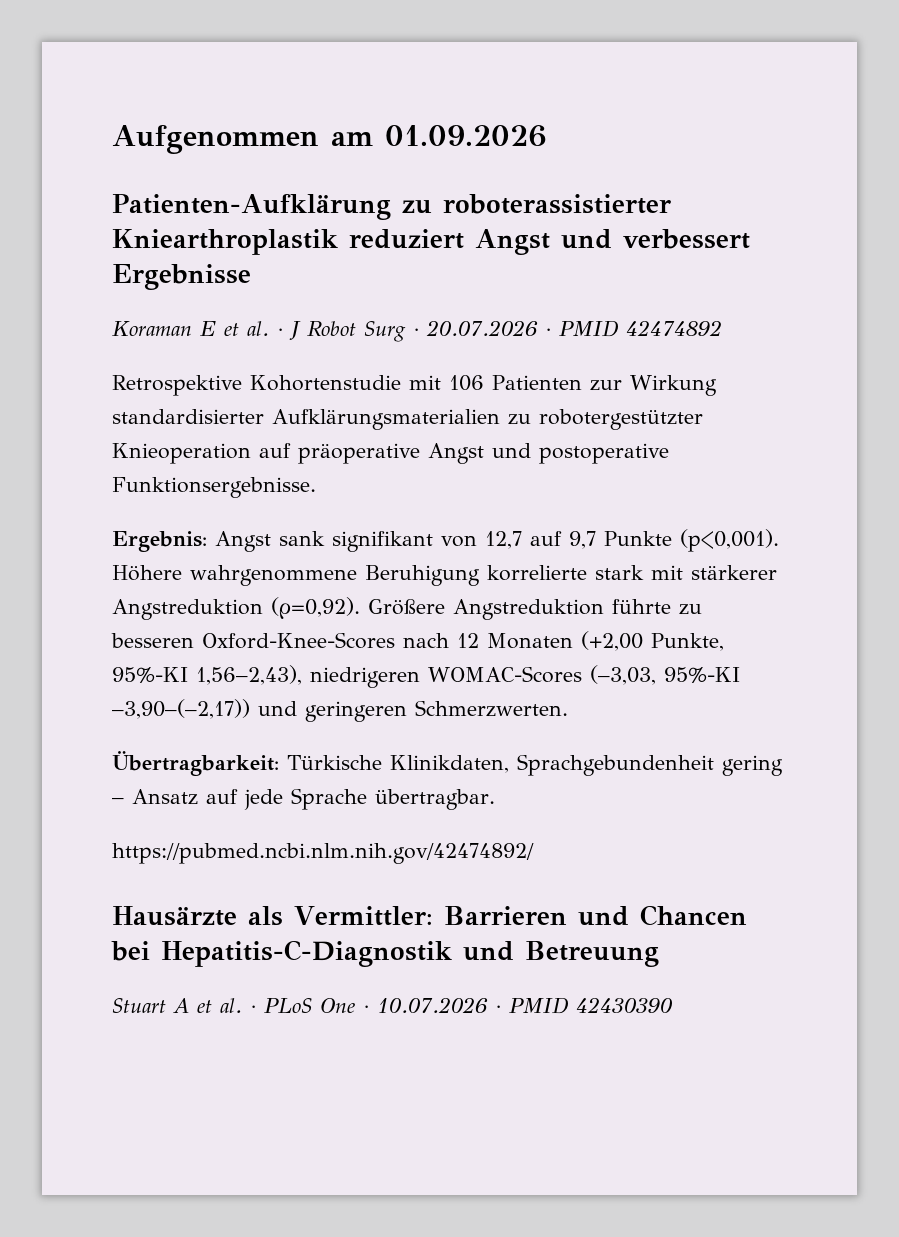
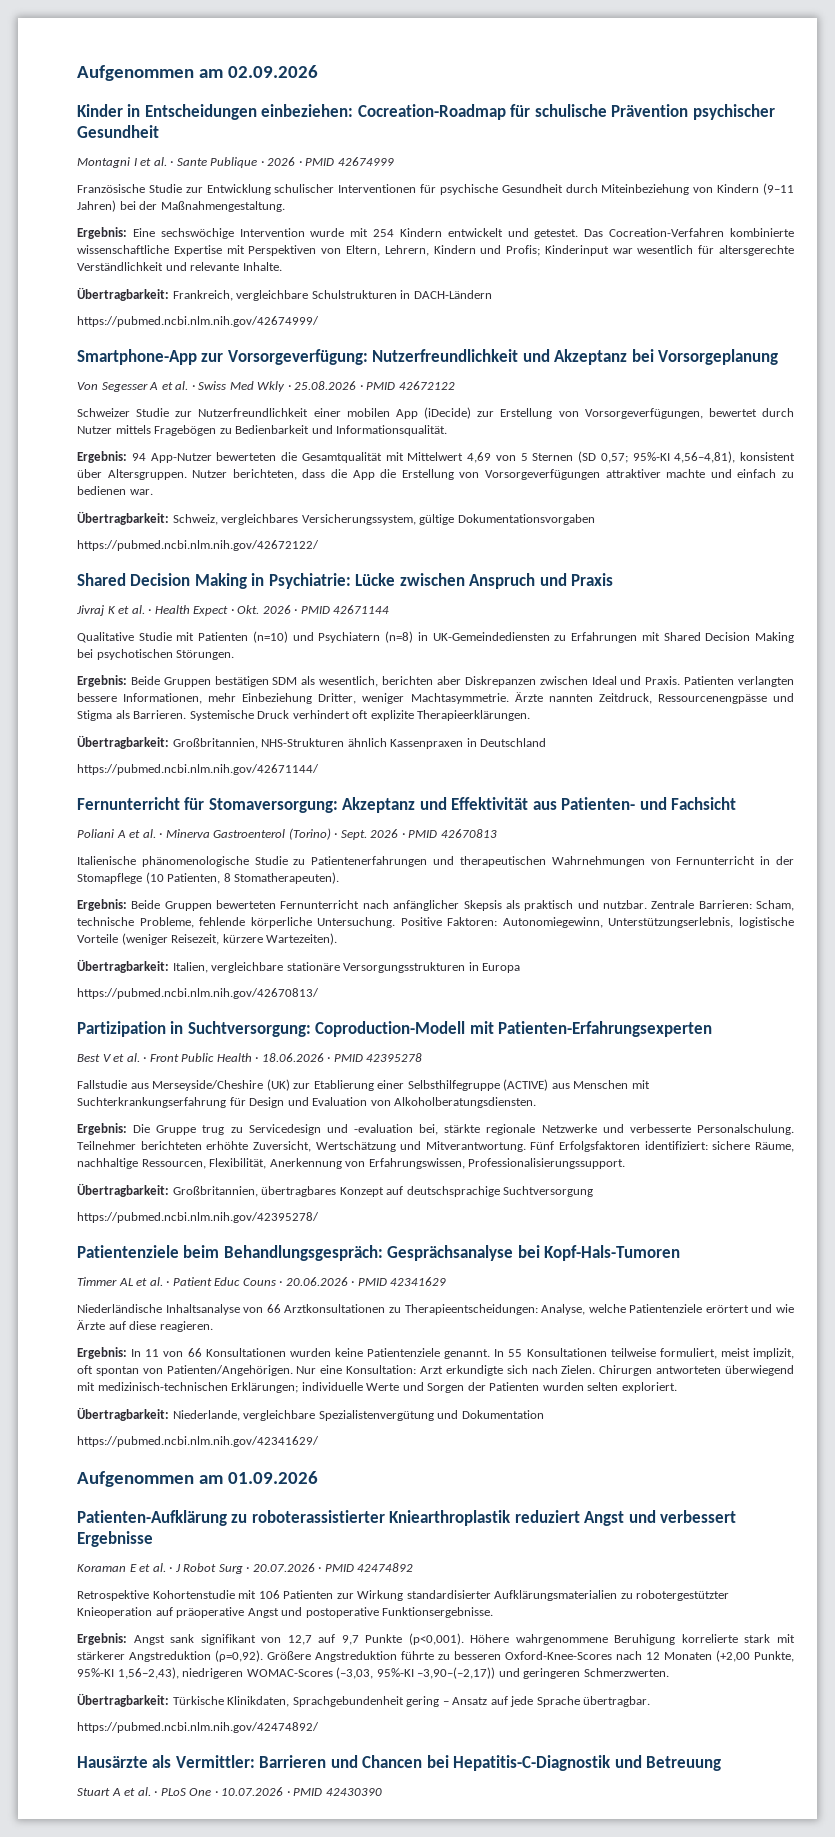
+ Aufgenommen am 02.09.2026
+ Kinder in Entscheidungen einbeziehen: Cocreation-Roadmap für schulische Prävention psychischer Gesundheit
+ Montagni I et al. · Sante Publique · 2026 · PMID 42674999
+ Französische Studie zur Entwicklung schulischer Interventionen für psychische Gesundheit durch Miteinbeziehung von Kindern (9–11 Jahren) bei der Maßnahmengestaltung.
+ Ergebnis: Eine sechswöchige Intervention wurde mit 254 Kindern entwickelt und getestet. Das Cocreation-Verfahren kombinierte wissenschaftliche Expertise mit Perspektiven von Eltern, Lehrern, Kindern und Profis; Kinderinput war wesentlich für altersgerechte Verständlichkeit und relevante Inhalte.
+ Übertragbarkeit: Frankreich, vergleichbare Schulstrukturen in DACH-Ländern
+ https://pubmed.ncbi.nlm.nih.gov/42674999/
+ Smartphone-App zur Vorsorgeverfügung: Nutzerfreundlichkeit und Akzeptanz bei Vorsorgeplanung
+ Von Segesser A et al. · Swiss Med Wkly · 25.08.2026 · PMID 42672122
+ Schweizer Studie zur Nutzerfreundlichkeit einer mobilen App (iDecide) zur Erstellung von Vorsorgeverfügungen, bewertet durch Nutzer mittels Fragebögen zu Bedienbarkeit und Informationsqualität.
+ Ergebnis: 94 App-Nutzer bewerteten die Gesamtqualität mit Mittelwert 4,69 von 5 Sternen (SD 0,57; 95%-KI 4,56–4,81), konsistent über Altersgruppen. Nutzer berichteten, dass die App die Erstellung von Vorsorgeverfügungen attraktiver machte und einfach zu bedienen war.
+ Übertragbarkeit: Schweiz, vergleichbares Versicherungssystem, gültige Dokumentationsvorgaben
+ https://pubmed.ncbi.nlm.nih.gov/42672122/
+ Shared Decision Making in Psychiatrie: Lücke zwischen Anspruch und Praxis
+ Jivraj K et al. · Health Expect · Okt. 2026 · PMID 42671144
+ Qualitative Studie mit Patienten (n=10) und Psychiatern (n=8) in UK-Gemeindediensten zu Erfahrungen mit Shared Decision Making bei psychotischen Störungen.
+ Ergebnis: Beide Gruppen bestätigen SDM als wesentlich, berichten aber Diskrepanzen zwischen Ideal und Praxis. Patienten verlangten bessere Informationen, mehr Einbeziehung Dritter, weniger Machtasymmetrie. Ärzte nannten Zeitdruck, Ressourcenengpässe und Stigma als Barrieren. Systemische Druck verhindert oft explizite Therapieerklärungen.
+ Übertragbarkeit: Großbritannien, NHS-Strukturen ähnlich Kassenpraxen in Deutschland
+ https://pubmed.ncbi.nlm.nih.gov/42671144/
+ Fernunterricht für Stomaversorgung: Akzeptanz und Effektivität aus Patienten- und Fachsicht
+ Poliani A et al. · Minerva Gastroenterol (Torino) · Sept. 2026 · PMID 42670813
+ Italienische phänomenologische Studie zu Patientenerfahrungen und therapeutischen Wahrnehmungen von Fernunterricht in der Stomapflege (10 Patienten, 8 Stomatherapeuten).
+ Ergebnis: Beide Gruppen bewerteten Fernunterricht nach anfänglicher Skepsis als praktisch und nutzbar. Zentrale Barrieren: Scham, technische Probleme, fehlende körperliche Untersuchung. Positive Faktoren: Autonomiegewinn, Unterstützungserlebnis, logistische Vorteile (weniger Reisezeit, kürzere Wartezeiten).
+ Übertragbarkeit: Italien, vergleichbare stationäre Versorgungsstrukturen in Europa
+ https://pubmed.ncbi.nlm.nih.gov/42670813/
+ Partizipation in Suchtversorgung: Coproduction-Modell mit Patienten-Erfahrungsexperten
+ Best V et al. · Front Public Health · 18.06.2026 · PMID 42395278
+ Fallstudie aus Merseyside/Cheshire (UK) zur Etablierung einer Selbsthilfegruppe (ACTIVE) aus Menschen mit Suchterkrankungserfahrung für Design und Evaluation von Alkoholberatungsdiensten.
+ Ergebnis: Die Gruppe trug zu Servicedesign und -evaluation bei, stärkte regionale Netzwerke und verbesserte Personalschulung. Teilnehmer berichteten erhöhte Zuversicht, Wertschätzung und Mitverantwortung. Fünf Erfolgsfaktoren identifiziert: sichere Räume, nachhaltige Ressourcen, Flexibilität, Anerkennung von Erfahrungswissen, Professionalisierungssupport.
+ Übertragbarkeit: Großbritannien, übertragbares Konzept auf deutschsprachige Suchtversorgung
+ https://pubmed.ncbi.nlm.nih.gov/42395278/
+ Patientenziele beim Behandlungsgespräch: Gesprächsanalyse bei Kopf-Hals-Tumoren
+ Timmer AL et al. · Patient Educ Couns · 20.06.2026 · PMID 42341629
+ Niederländische Inhaltsanalyse von 66 Arztkonsultationen zu Therapieentscheidungen: Analyse, welche Patientenziele erörtert und wie Ärzte auf diese reagieren.
+ Ergebnis: In 11 von 66 Konsultationen wurden keine Patientenziele genannt. In 55 Konsultationen teilweise formuliert, meist implizit, oft spontan von Patienten/Angehörigen. Nur eine Konsultation: Arzt erkundigte sich nach Zielen. Chirurgen antworteten überwiegend mit medizinisch-technischen Erklärungen; individuelle Werte und Sorgen der Patienten wurden selten exploriert.
+ Übertragbarkeit: Niederlande, vergleichbare Spezialistenvergütung und Dokumentation
+ https://pubmed.ncbi.nlm.nih.gov/42341629/

